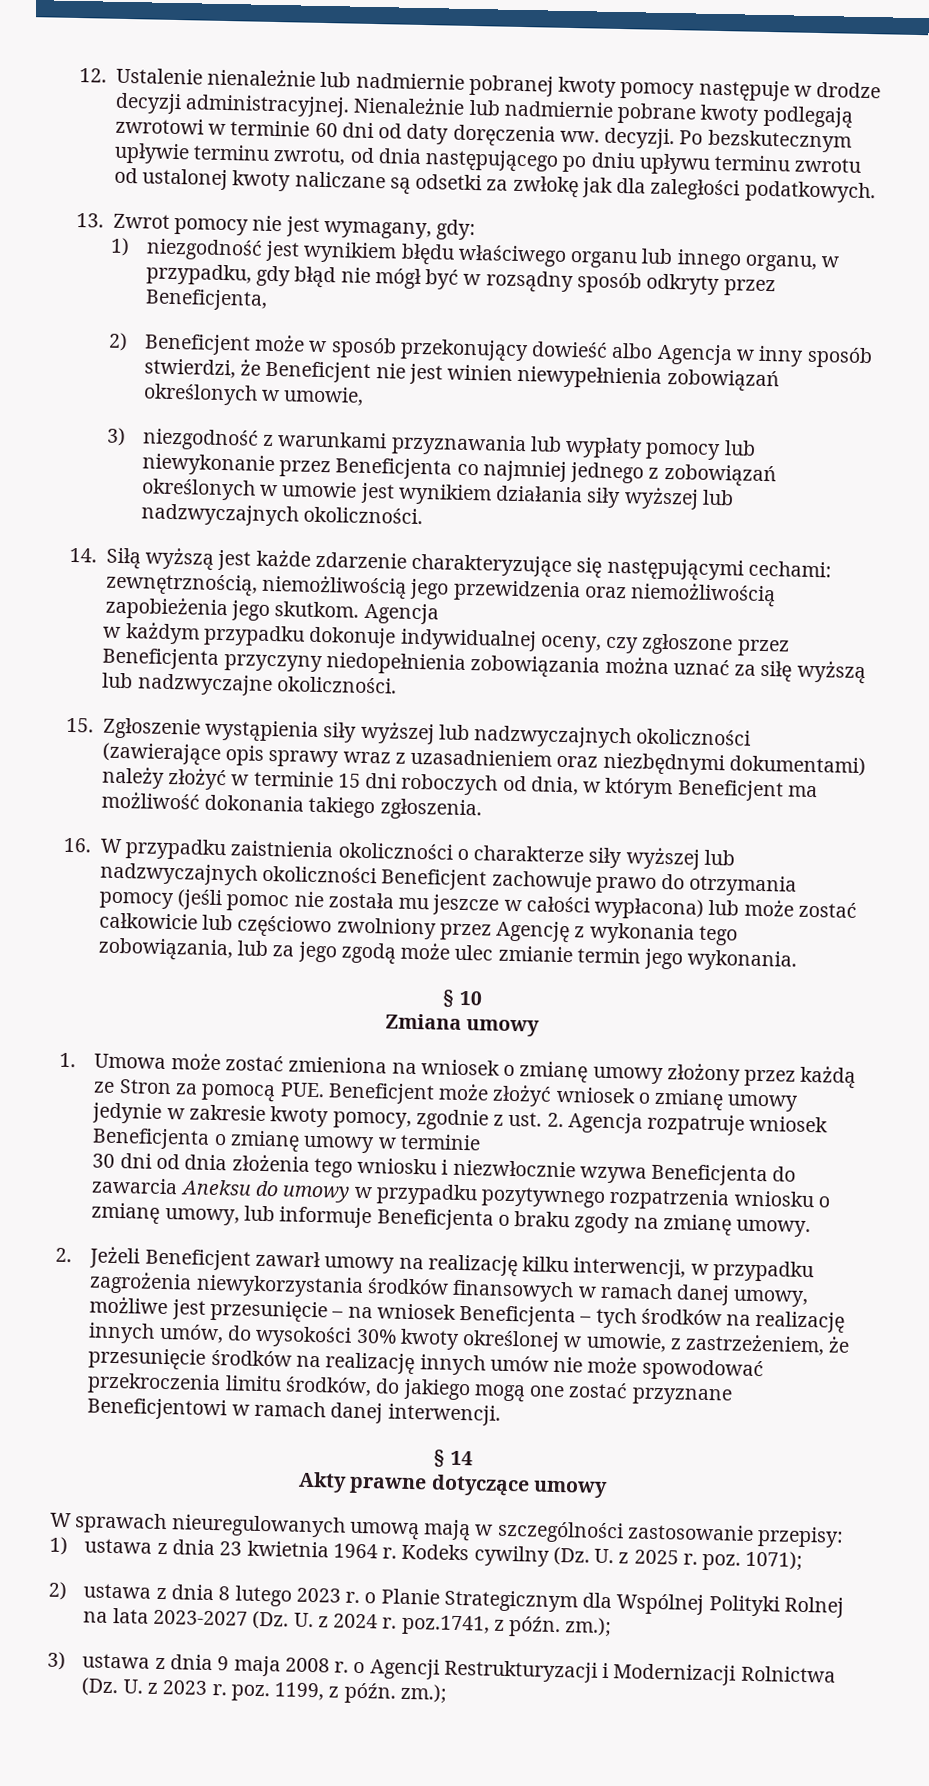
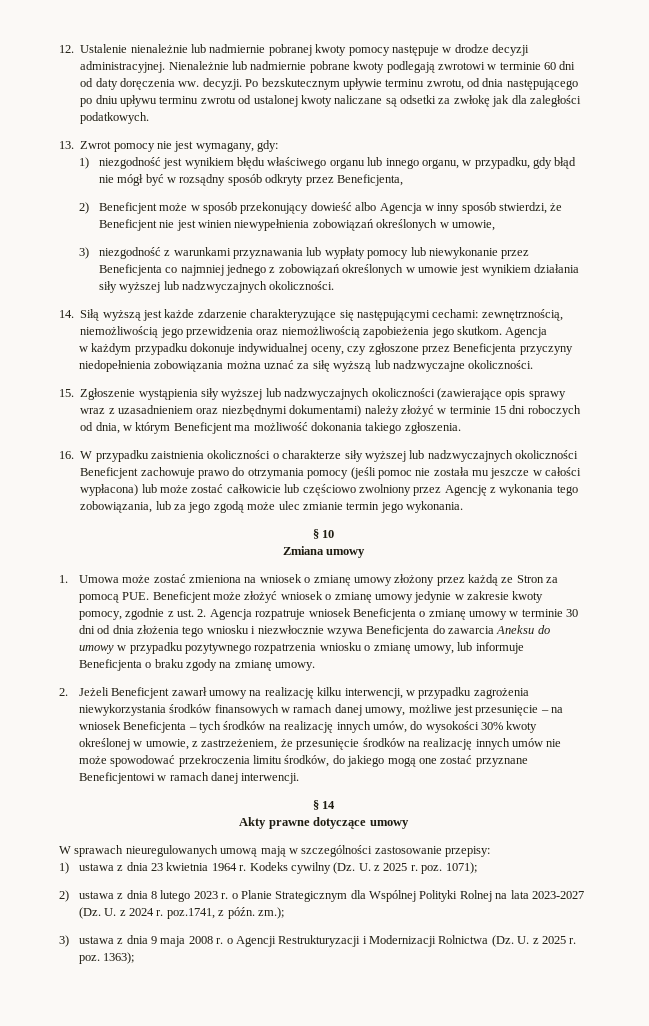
- 1. Umowa może zostać zmieniona na wniosek o zmianę umowy złożony przez każdą ze Stron za pomocą PUE. Beneficjent może złożyć wniosek o zmianę umowy jedynie w zakresie kwoty pomocy, zgodnie z ust. 2. Agencja rozpatruje wniosek Beneficjenta o zmianę umowy w terminie
- 30 dni od dnia złożenia tego wniosku i niezwłocznie wzywa Beneficjenta do zawarcia Aneksu do umowy w przypadku pozytywnego rozpatrzenia wniosku o zmianę umowy, lub informuje Beneficjenta o braku zgody na zmianę umowy.
+ 1. Umowa może zostać zmieniona na wniosek o zmianę umowy złożony przez każdą ze Stron za pomocą PUE. Beneficjent może złożyć wniosek o zmianę umowy jedynie w zakresie kwoty pomocy, zgodnie z ust. 2. Agencja rozpatruje wniosek Beneficjenta o zmianę umowy w terminie 30 dni od dnia złożenia tego wniosku i niezwłocznie wzywa Beneficjenta do zawarcia Aneksu do umowy w przypadku pozytywnego rozpatrzenia wniosku o zmianę umowy, lub informuje Beneficjenta o braku zgody na zmianę umowy.
- 3) ustawa z dnia 9 maja 2008 r. o Agencji Restrukturyzacji i Modernizacji Rolnictwa (Dz. U. z 2023 r. poz. 1199, z późn. zm.);
+ 3) ustawa z dnia 9 maja 2008 r. o Agencji Restrukturyzacji i Modernizacji Rolnictwa (Dz. U. z 2025 r. poz. 1363);

